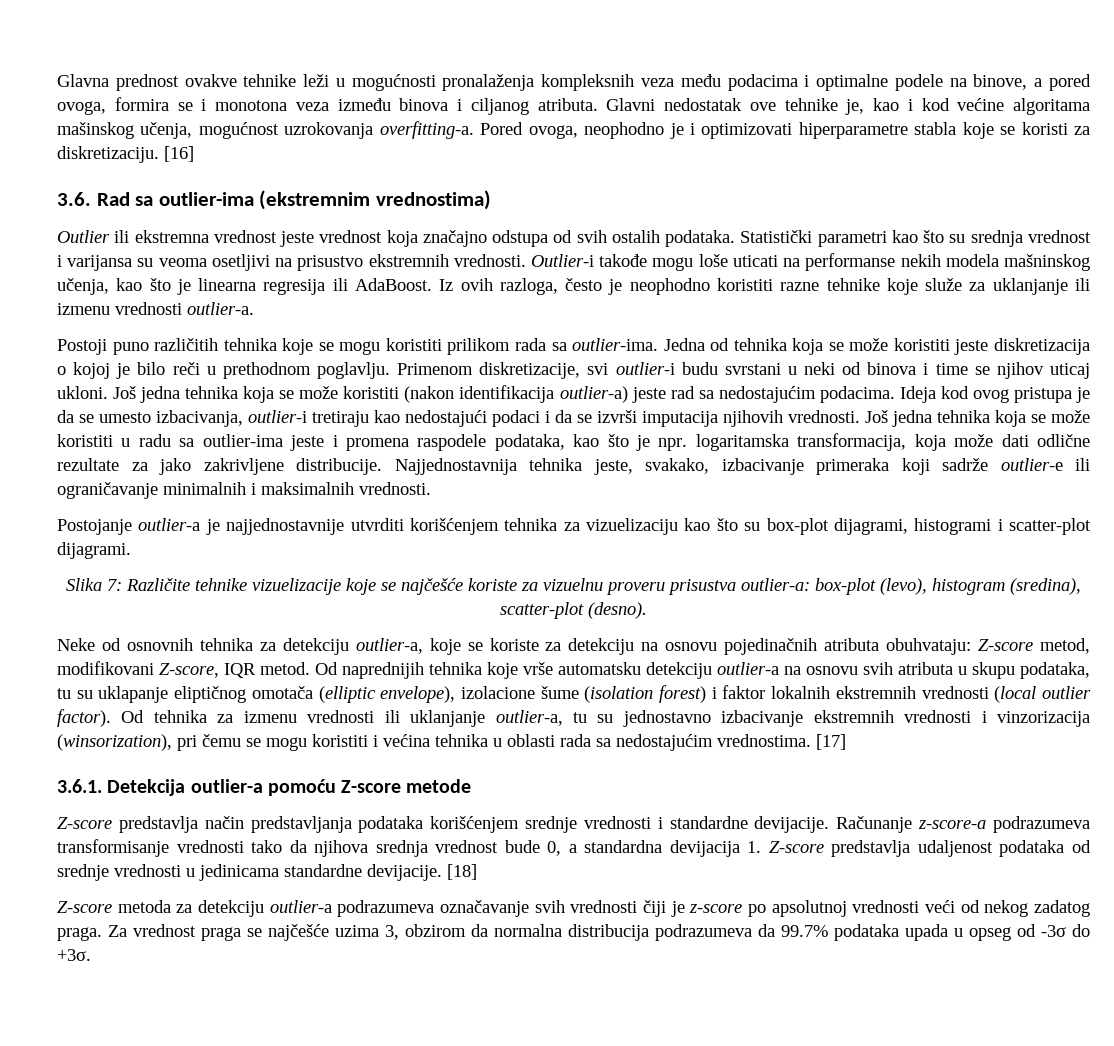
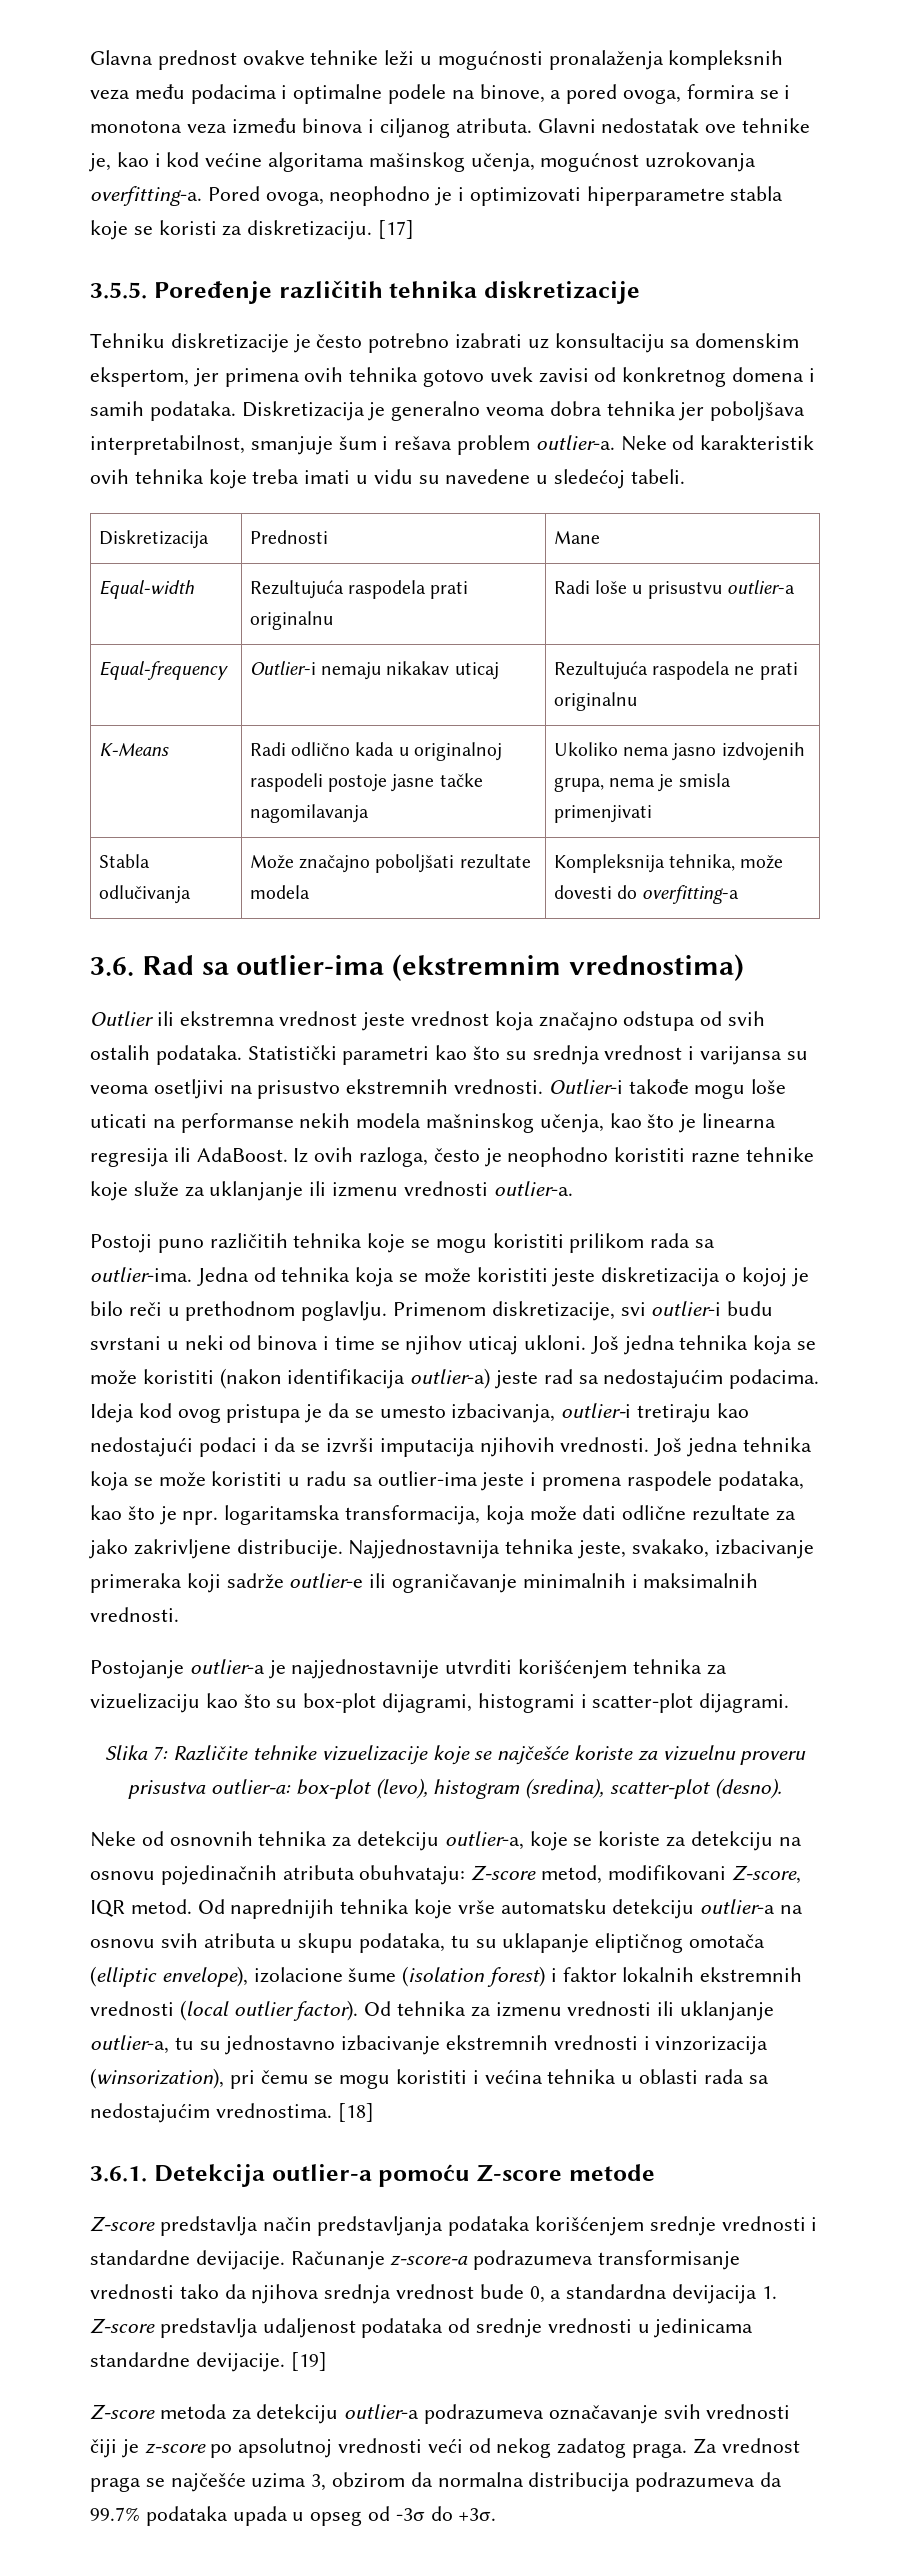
- [16]
+ [17]
+ 3.5.5. Poređenje različitih tehnika diskretizacije
+ Tehniku diskretizacije je često potrebno izabrati uz konsultaciju sa domenskim ekspertom, jer primena ovih tehnika gotovo uvek zavisi od konkretnog domena i samih podataka. Diskretizacija je generalno veoma dobra tehnika jer poboljšava interpretabilnost, smanjuje šum i rešava problem outlier-a. Neke od karakteristik ovih tehnika koje treba imati u vidu su navedene u sledećoj tabeli.
+ Diskretizacija | Prednosti | Mane
+ Equal-width | Rezultujuća raspodela prati originalnu | Radi loše u prisustvu outlier-a
+ Equal-frequency | Outlier-i nemaju nikakav uticaj | Rezultujuća raspodela ne prati originalnu
+ K-Means | Radi odlično kada u originalnoj raspodeli postoje jasne tačke nagomilavanja | Ukoliko nema jasno izdvojenih grupa, nema je smisla primenjivati
+ Stabla odlučivanja | Može značajno poboljšati rezultate modela | Kompleksnija tehnika, može dovesti do overfitting-a
- [17]
+ [18]
- [18]
+ [19]

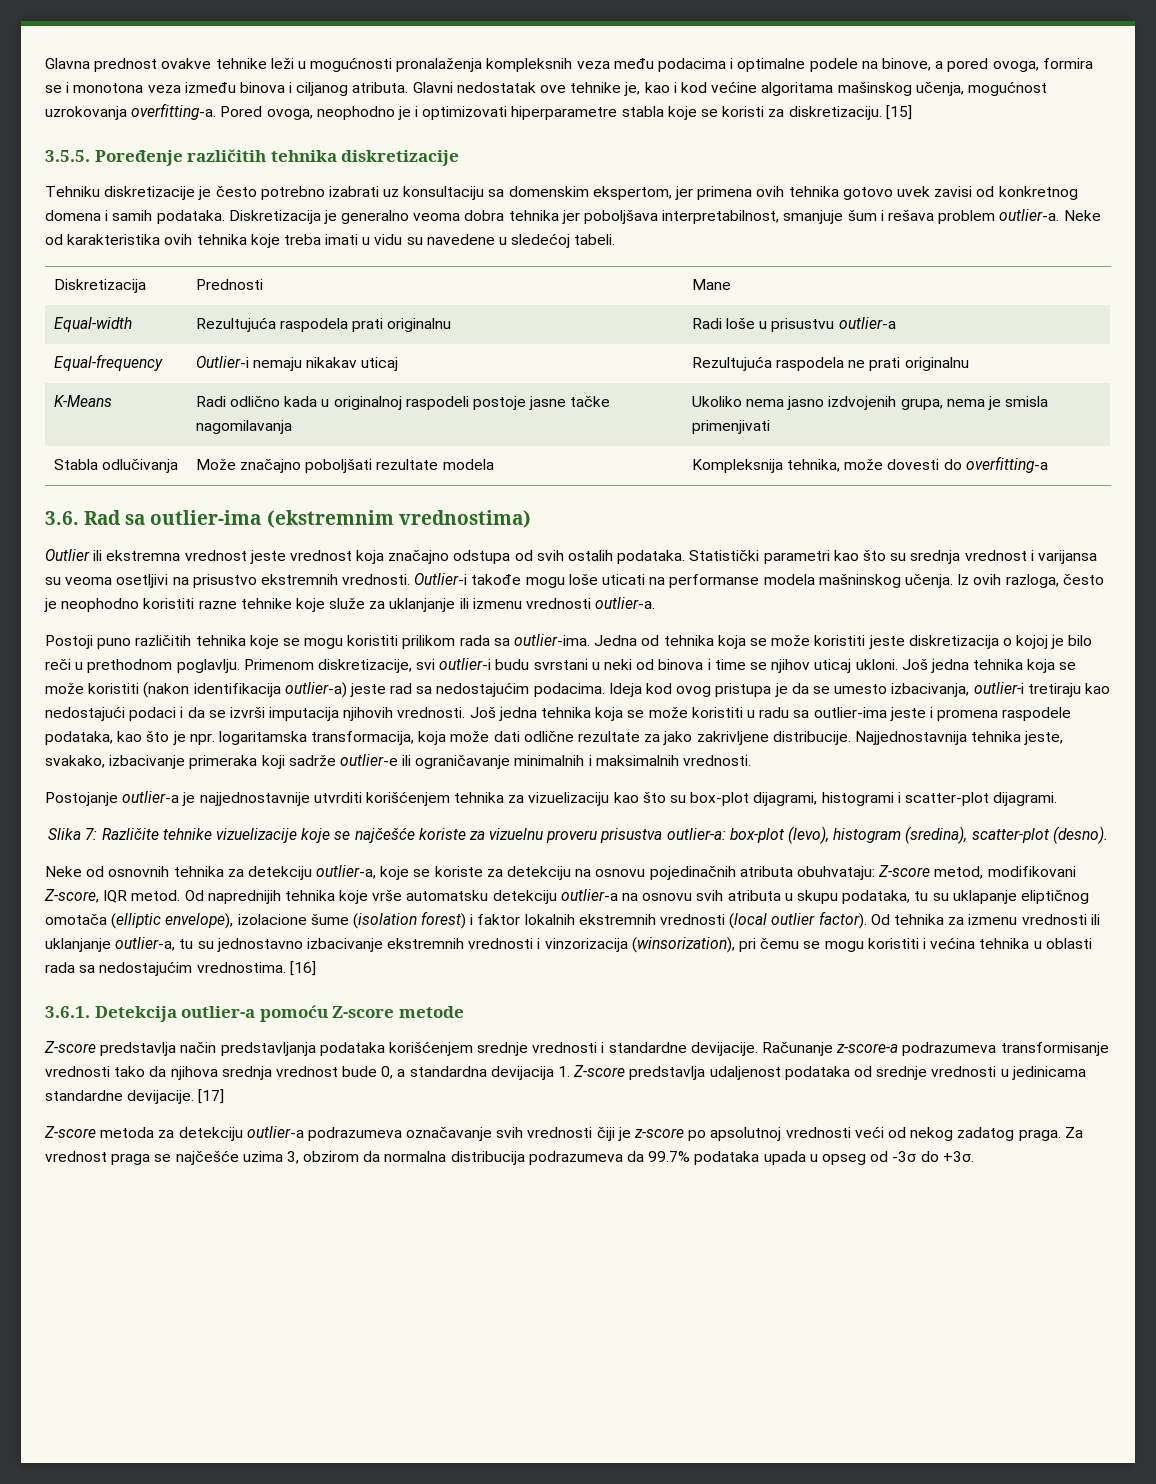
- [17]
+ [15]
- Neke od karakteristik ovih tehnika koje treba imati u vidu su navedene u sledećoj tabeli.
+ Neke od karakteristika ovih tehnika koje treba imati u vidu su navedene u sledećoj tabeli.
- Outlier-i takođe mogu loše uticati na performanse nekih modela mašninskog učenja, kao što je linearna regresija ili AdaBoost.
+ Outlier-i takođe mogu loše uticati na performanse modela mašninskog učenja.
- [18]
+ [16]
- [19]
+ [17]

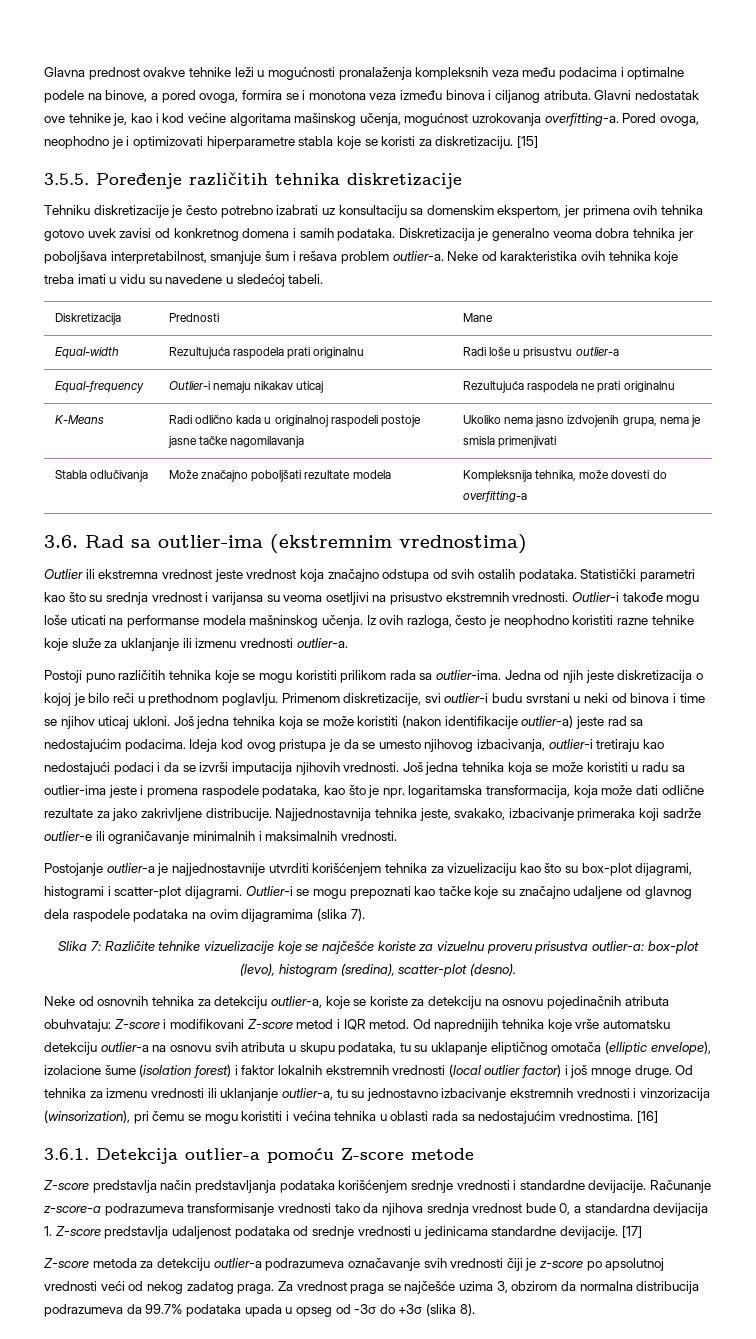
- Jedna od tehnika koja se može koristiti jeste diskretizacija o kojoj je bilo reči u prethodnom poglavlju.
+ Jedna od njih jeste diskretizacija o kojoj je bilo reči u prethodnom poglavlju.
- Još jedna tehnika koja se može koristiti (nakon identifikacija outlier-a) jeste rad sa nedostajućim podacima.
+ Još jedna tehnika koja se može koristiti (nakon identifikacije outlier-a) jeste rad sa nedostajućim podacima.
- Ideja kod ovog pristupa je da se umesto izbacivanja, outlier-i tretiraju kao nedostajući podaci i da se izvrši imputacija njihovih vrednosti.
+ Ideja kod ovog pristupa je da se umesto njihovog izbacivanja, outlier-i tretiraju kao nedostajući podaci i da se izvrši imputacija njihovih vrednosti.
+ Outlier-i se mogu prepoznati kao tačke koje su značajno udaljene od glavnog dela raspodele podataka na ovim dijagramima (slika 7).
- Neke od osnovnih tehnika za detekciju outlier-a, koje se koriste za detekciju na osnovu pojedinačnih atributa obuhvataju: Z-score metod, modifikovani Z-score, IQR metod.
+ Neke od osnovnih tehnika za detekciju outlier-a, koje se koriste za detekciju na osnovu pojedinačnih atributa obuhvataju: Z-score i modifikovani Z-score metod i IQR metod.
- Od naprednijih tehnika koje vrše automatsku detekciju outlier-a na osnovu svih atributa u skupu podataka, tu su uklapanje eliptičnog omotača (elliptic envelope), izolacione šume (isolation forest) i faktor lokalnih ekstremnih vrednosti (local outlier factor).
+ Od naprednijih tehnika koje vrše automatsku detekciju outlier-a na osnovu svih atributa u skupu podataka, tu su uklapanje eliptičnog omotača (elliptic envelope), izolacione šume (isolation forest) i faktor lokalnih ekstremnih vrednosti (local outlier factor) i još mnoge druge.
- Za vrednost praga se najčešće uzima 3, obzirom da normalna distribucija podrazumeva da 99.7% podataka upada u opseg od -3σ do +3σ.
+ Za vrednost praga se najčešće uzima 3, obzirom da normalna distribucija podrazumeva da 99.7% podataka upada u opseg od -3σ do +3σ (slika 8).

